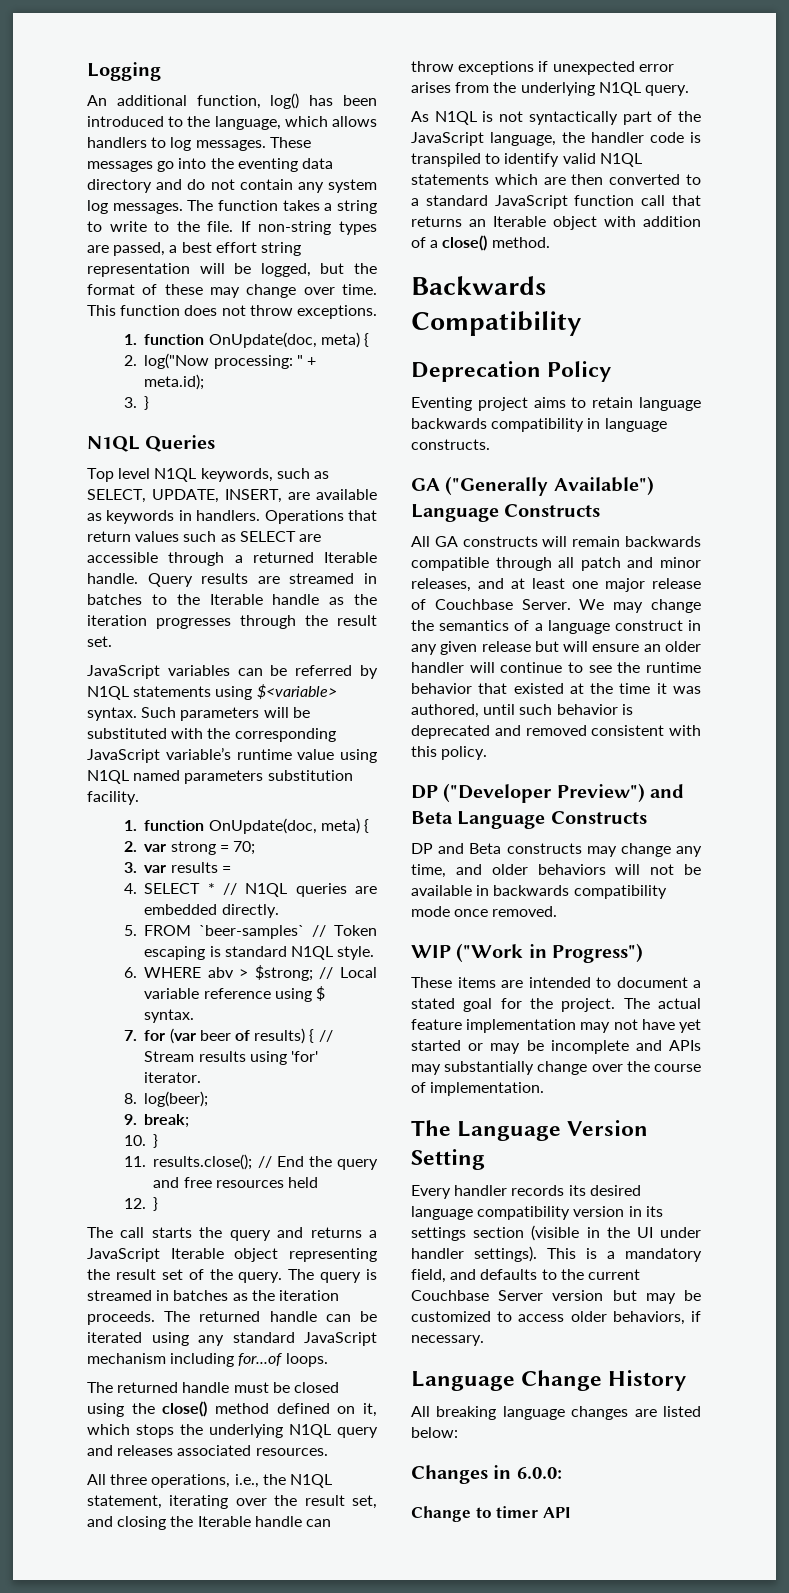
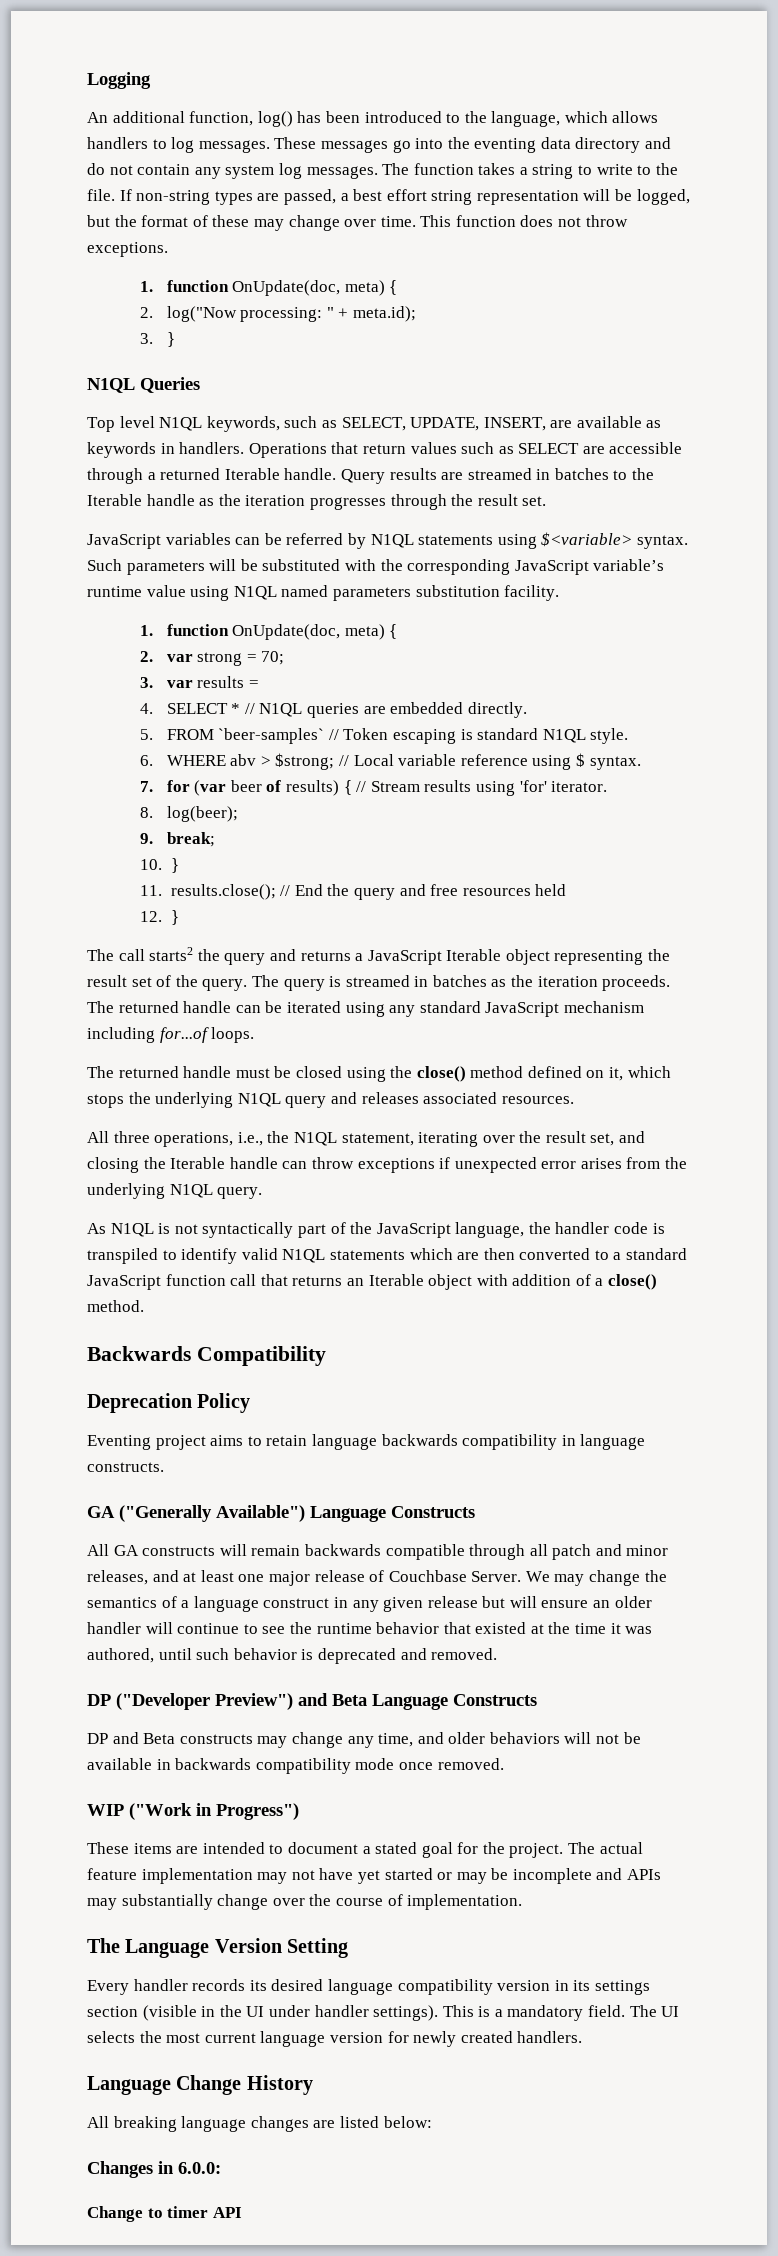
- The call starts the query and returns a JavaScript Iterable object representing the result set of the query.
+ The call starts2 the query and returns a JavaScript Iterable object representing the result set of the query.
- We may change the semantics of a language construct in any given release but will ensure an older handler will continue to see the runtime behavior that existed at the time it was authored, until such behavior is deprecated and removed consistent with this policy.
+ We may change the semantics of a language construct in any given release but will ensure an older handler will continue to see the runtime behavior that existed at the time it was authored, until such behavior is deprecated and removed.
- This is a mandatory field, and defaults to the current Couchbase Server version but may be customized to access older behaviors, if necessary.
+ This is a mandatory field. The UI selects the most current language version for newly created handlers.

